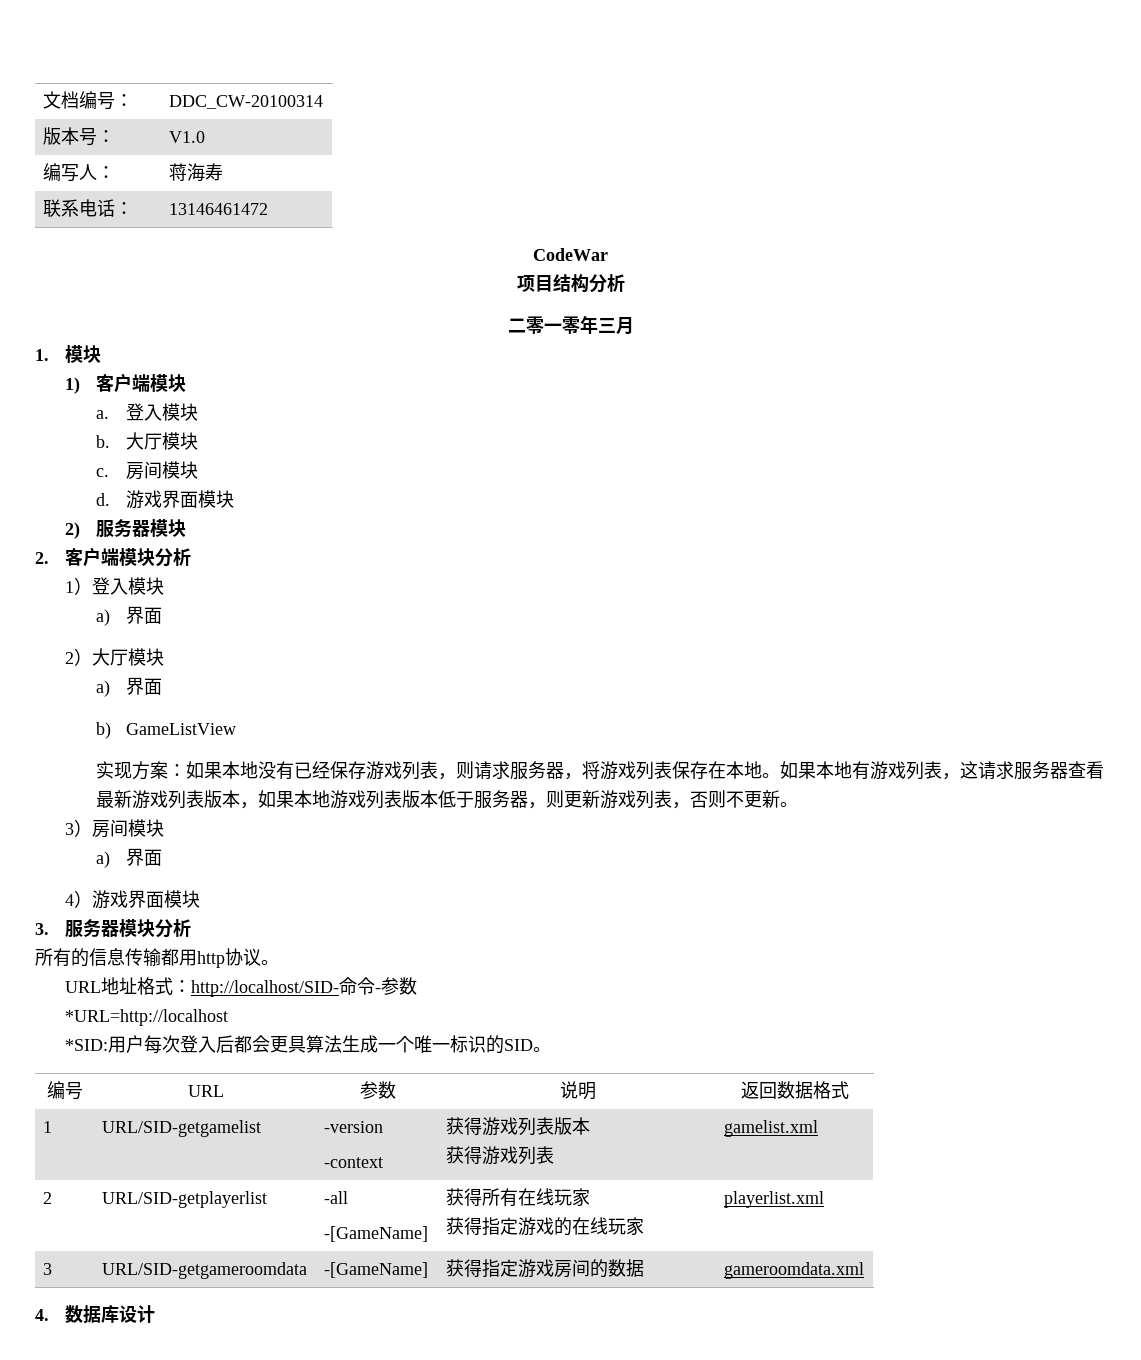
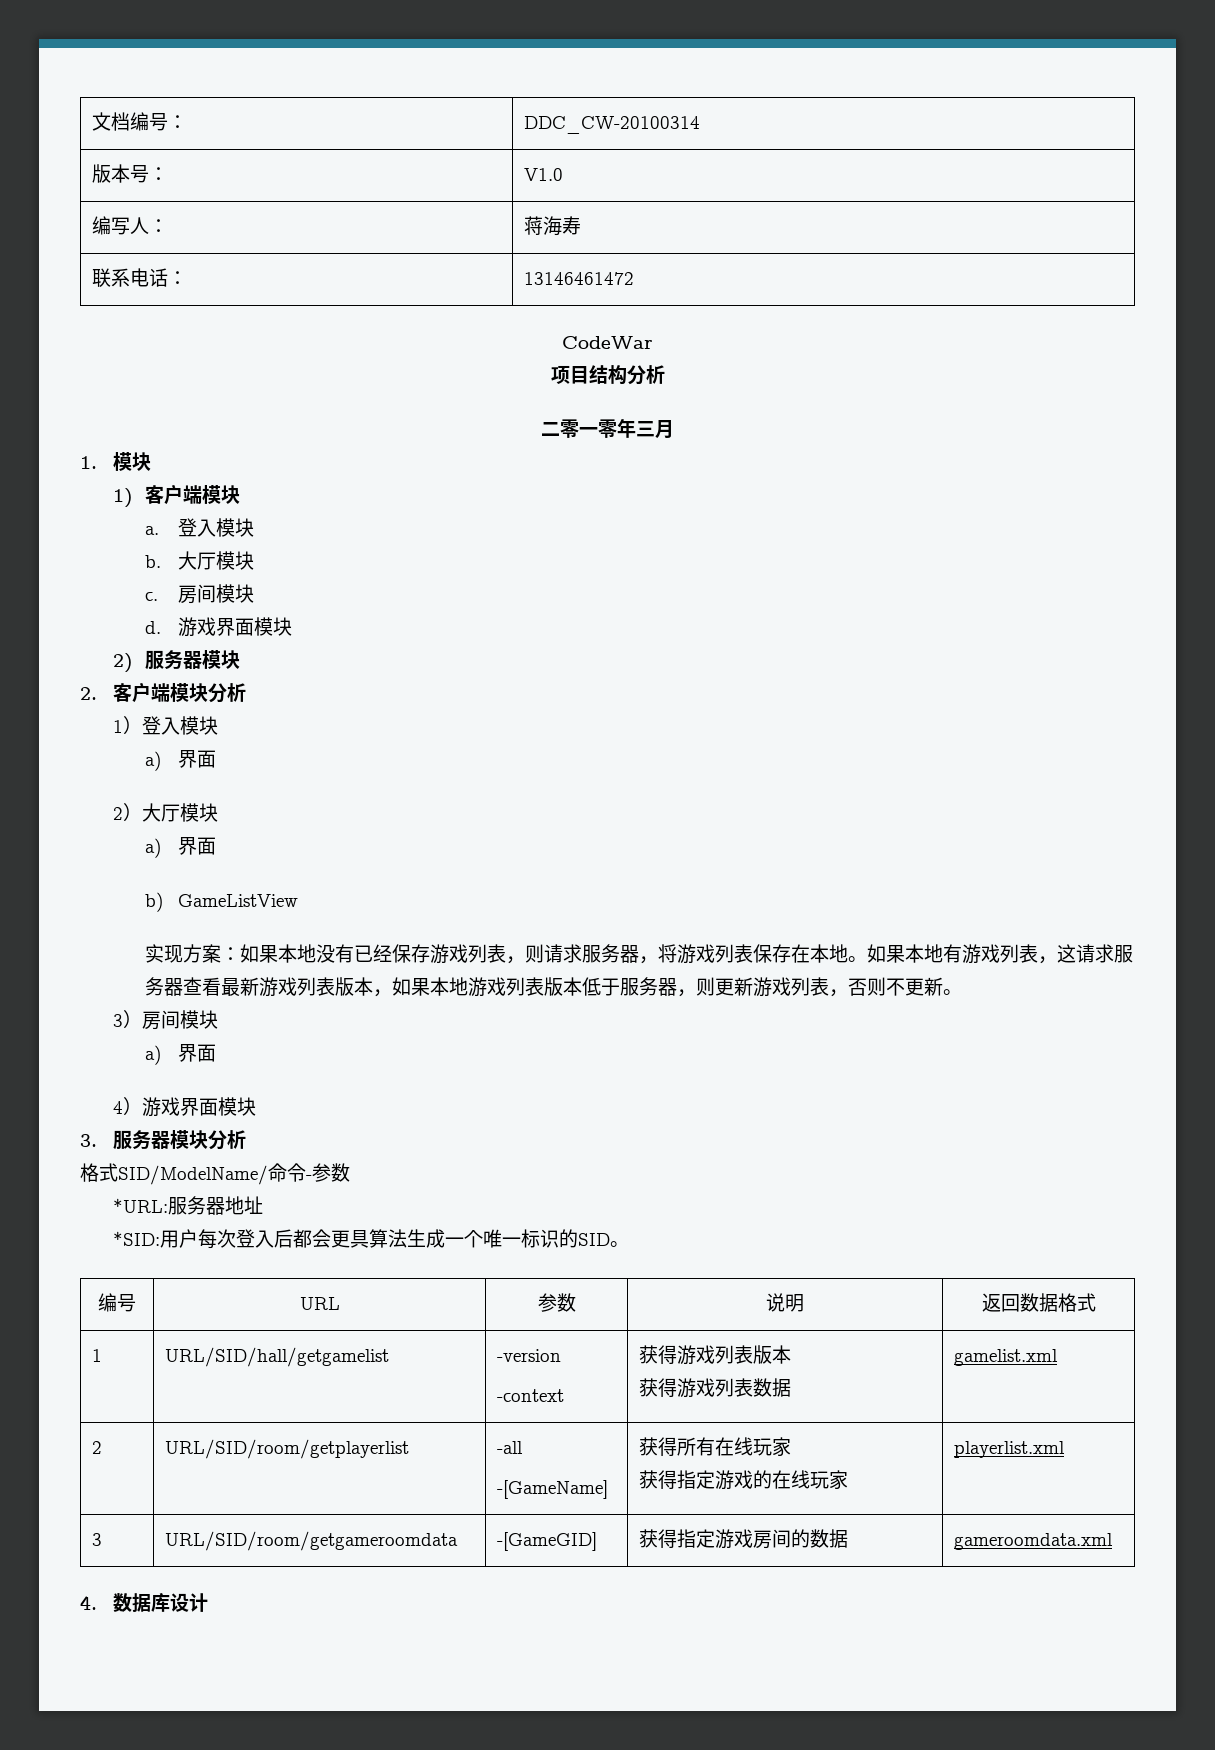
- 所有的信息传输都用http协议。
- URL地址格式：http://localhost/SID-命令-参数
+ 格式SID/ModelName/命令-参数
- *URL=http://localhost
+ *URL:服务器地址
- 1 | URL/SID-getgamelist | -version
+ 1 | URL/SID/hall/getgamelist | -version
  -context | 获得游戏列表版本
- 获得游戏列表 | gamelist.xml
+ 获得游戏列表数据 | gamelist.xml
- 2 | URL/SID-getplayerlist | -all
+ 2 | URL/SID/room/getplayerlist | -all
- 3 | URL/SID-getgameroomdata | -[GameName] | 获得指定游戏房间的数据 | gameroomdata.xml
+ 3 | URL/SID/room/getgameroomdata | -[GameGID] | 获得指定游戏房间的数据 | gameroomdata.xml

